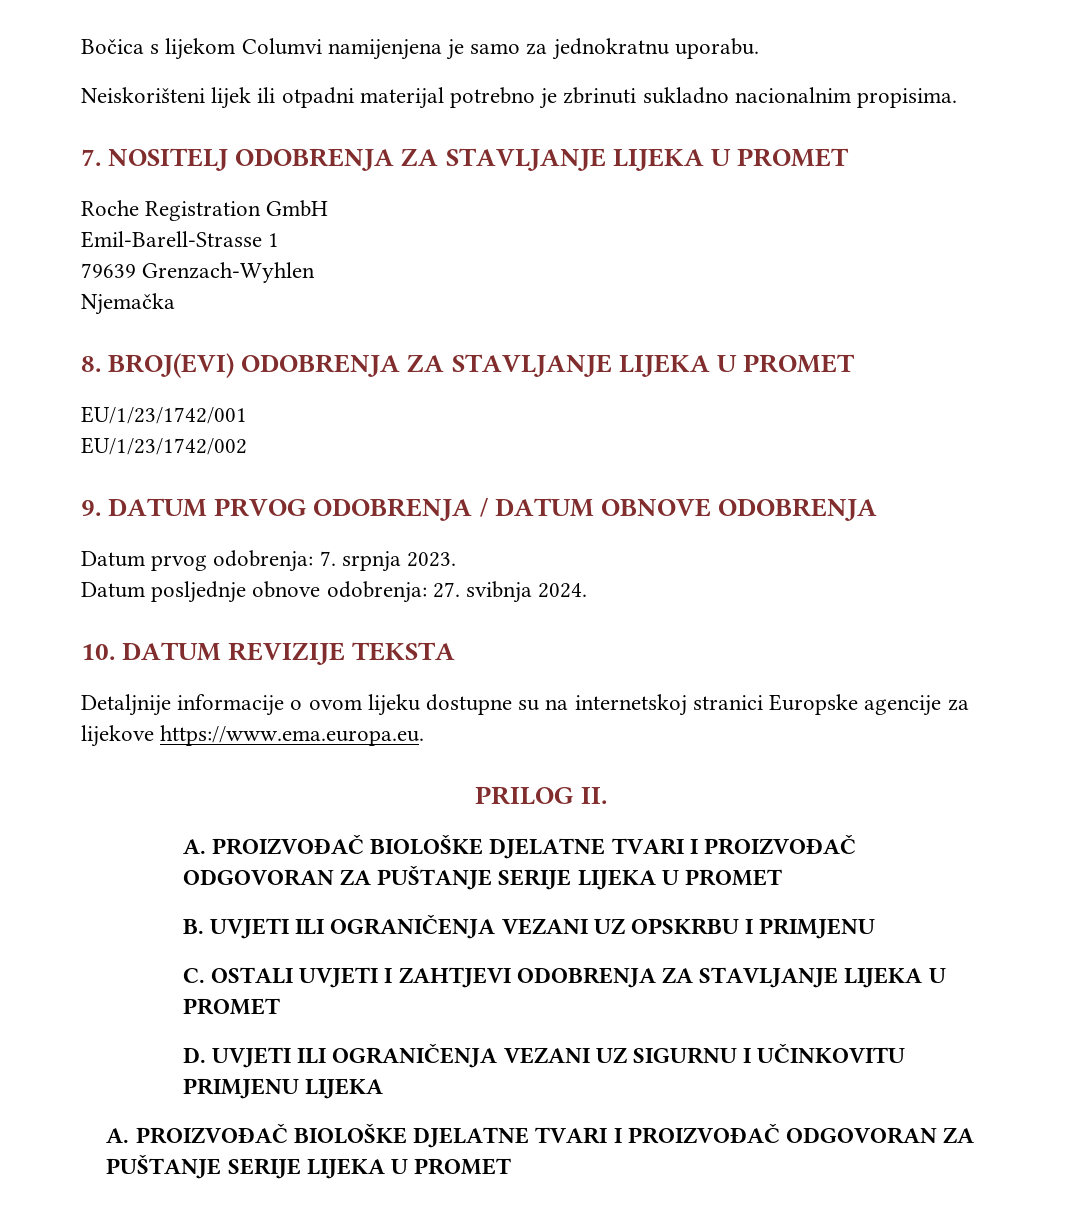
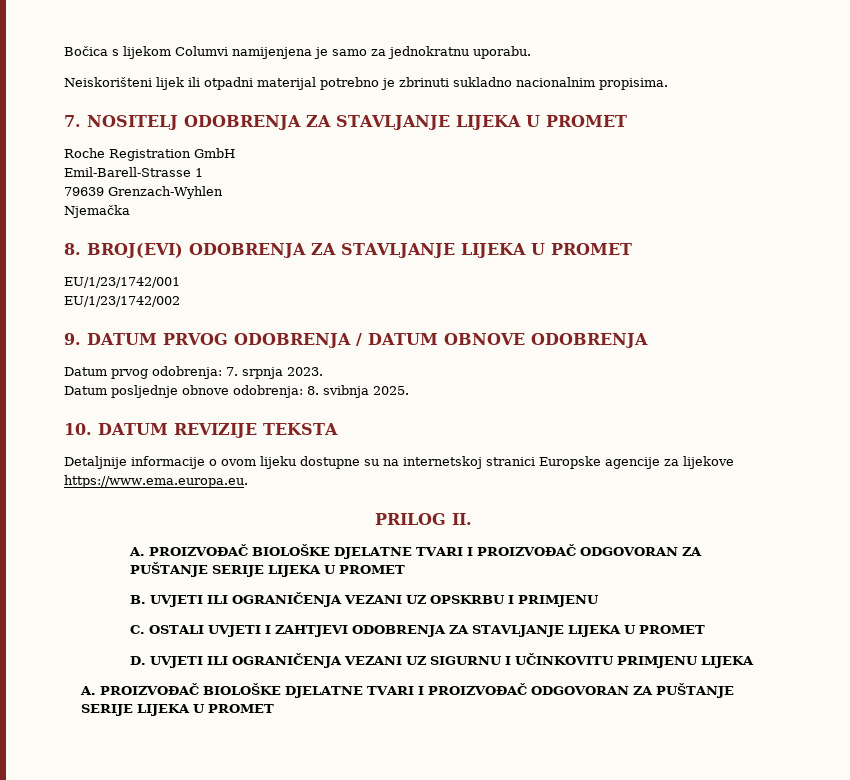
- Datum posljednje obnove odobrenja: 27. svibnja 2024.
+ Datum posljednje obnove odobrenja: 8. svibnja 2025.

